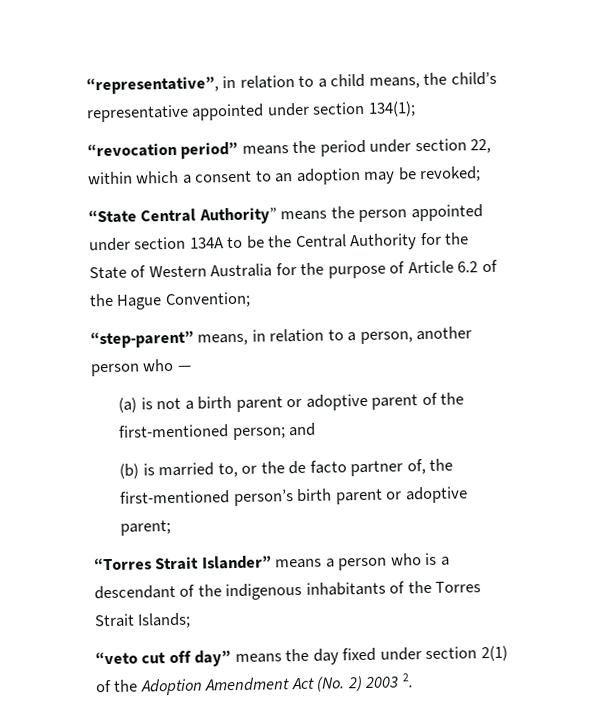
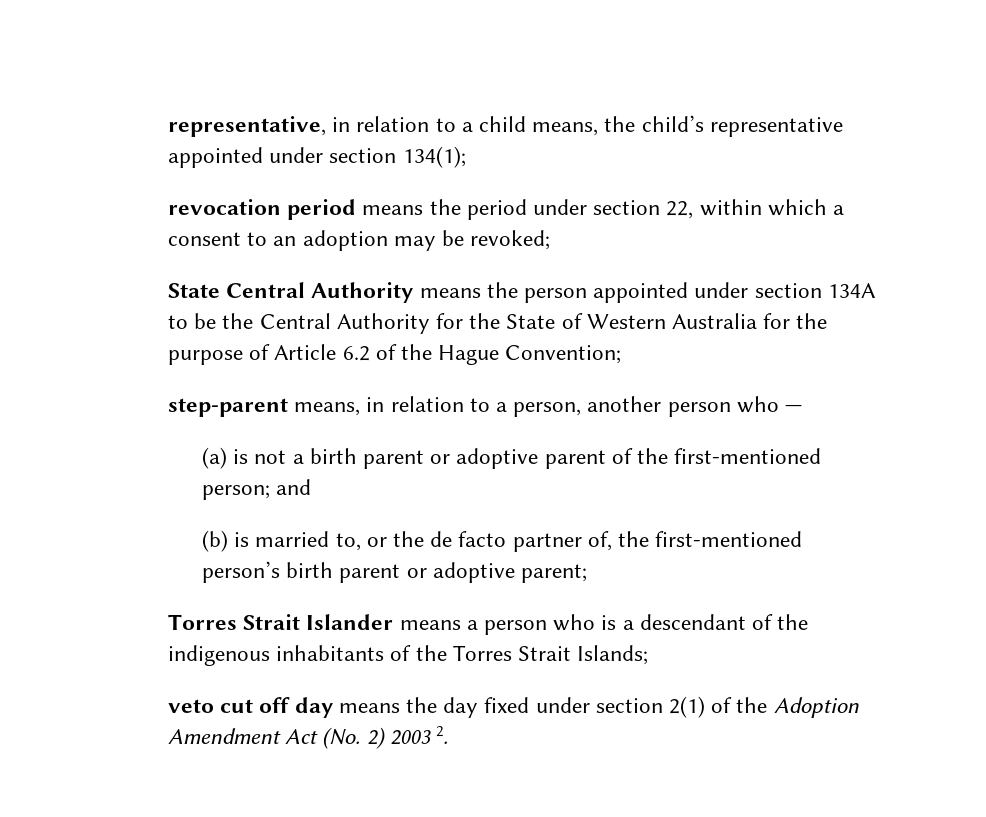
- “representative”, in relation to a child means, the child’s representative appointed under section 134(1);
+ representative, in relation to a child means, the child’s representative appointed under section 134(1);
- “revocation period” means the period under section 22, within which a consent to an adoption may be revoked;
+ revocation period means the period under section 22, within which a consent to an adoption may be revoked;
- “State Central Authority” means the person appointed under section 134A to be the Central Authority for the State of Western Australia for the purpose of Article 6.2 of the Hague Convention;
+ State Central Authority means the person appointed under section 134A to be the Central Authority for the State of Western Australia for the purpose of Article 6.2 of the Hague Convention;
- “step-parent” means, in relation to a person, another person who —
+ step-parent means, in relation to a person, another person who —
- “Torres Strait Islander” means a person who is a descendant of the indigenous inhabitants of the Torres Strait Islands;
+ Torres Strait Islander means a person who is a descendant of the indigenous inhabitants of the Torres Strait Islands;
- “veto cut off day” means the day fixed under section 2(1) of the Adoption Amendment Act (No. 2) 2003 2.
+ veto cut off day means the day fixed under section 2(1) of the Adoption Amendment Act (No. 2) 2003 2.

